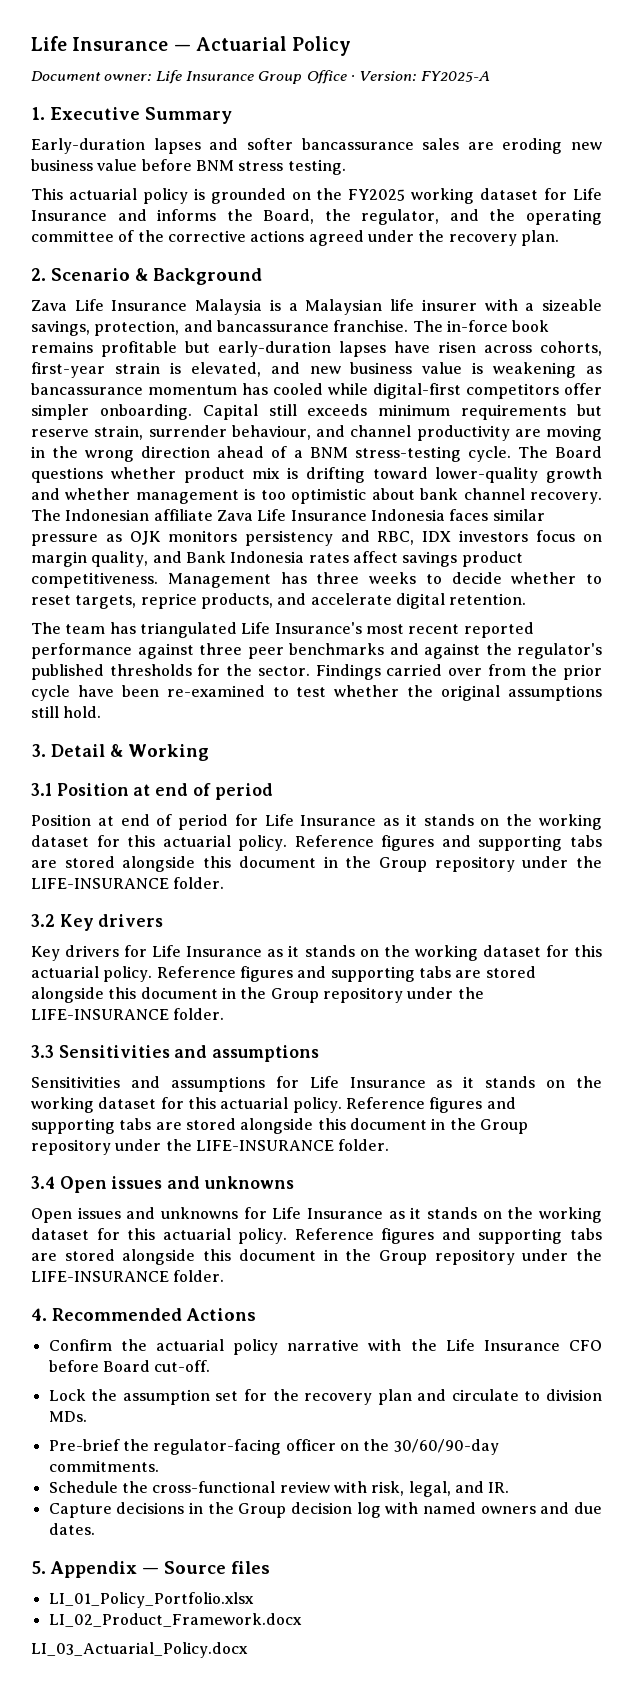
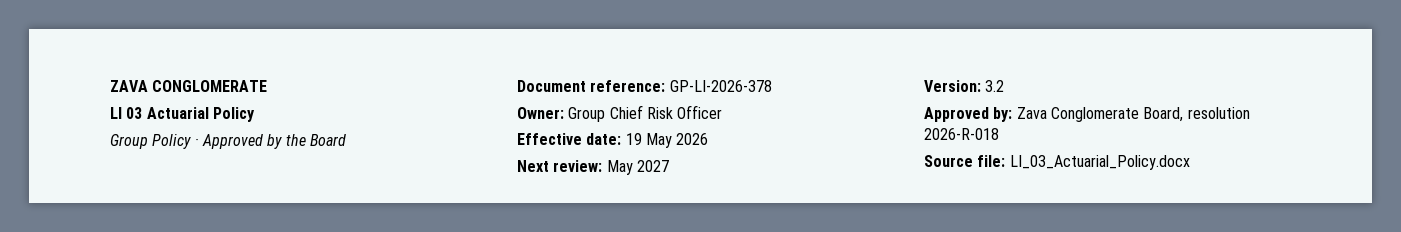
- Life Insurance — Actuarial Policy
- Document owner: Life Insurance Group Office · Version: FY2025-A
- 1. Executive Summary
- Early-duration lapses and softer bancassurance sales are eroding new business value before BNM stress testing.
- This actuarial policy is grounded on the FY2025 working dataset for Life Insurance and informs the Board, the regulator, and the operating committee of the corrective actions agreed under the recovery plan.
- 2. Scenario & Background
- Zava Life Insurance Malaysia is a Malaysian life insurer with a sizeable savings, protection, and bancassurance franchise. The in-force book remains profitable but early-duration lapses have risen across cohorts, first-year strain is elevated, and new business value is weakening as bancassurance momentum has cooled while digital-first competitors offer simpler onboarding. Capital still exceeds minimum requirements but reserve strain, surrender behaviour, and channel productivity are moving in the wrong direction ahead of a BNM stress-testing cycle. The Board questions whether product mix is drifting toward lower-quality growth and whether management is too optimistic about bank channel recovery. The Indonesian affiliate Zava Life Insurance Indonesia faces similar pressure as OJK monitors persistency and RBC, IDX investors focus on margin quality, and Bank Indonesia rates affect savings product competitiveness. Management has three weeks to decide whether to reset targets, reprice products, and accelerate digital retention.
- The team has triangulated Life Insurance's most recent reported performance against three peer benchmarks and against the regulator's published thresholds for the sector. Findings carried over from the prior cycle have been re-examined to test whether the original assumptions still hold.
- 3. Detail & Working
- 3.1 Position at end of period
- Position at end of period for Life Insurance as it stands on the working dataset for this actuarial policy. Reference figures and supporting tabs are stored alongside this document in the Group repository under the LIFE-INSURANCE folder.
- 3.2 Key drivers
- Key drivers for Life Insurance as it stands on the working dataset for this actuarial policy. Reference figures and supporting tabs are stored alongside this document in the Group repository under the LIFE-INSURANCE folder.
- 3.3 Sensitivities and assumptions
- Sensitivities and assumptions for Life Insurance as it stands on the working dataset for this actuarial policy. Reference figures and supporting tabs are stored alongside this document in the Group repository under the LIFE-INSURANCE folder.
- 3.4 Open issues and unknowns
- Open issues and unknowns for Life Insurance as it stands on the working dataset for this actuarial policy. Reference figures and supporting tabs are stored alongside this document in the Group repository under the LIFE-INSURANCE folder.
- 4. Recommended Actions
- Confirm the actuarial policy narrative with the Life Insurance CFO before Board cut-off.
- Lock the assumption set for the recovery plan and circulate to division MDs.
- Pre-brief the regulator-facing officer on the 30/60/90-day commitments.
- Schedule the cross-functional review with risk, legal, and IR.
- Capture decisions in the Group decision log with named owners and due dates.
- 5. Appendix — Source files
- LI_01_Policy_Portfolio.xlsx
- LI_02_Product_Framework.docx
- LI_03_Actuarial_Policy.docx
+ ZAVA CONGLOMERATE
+ LI 03 Actuarial Policy
+ Group Policy · Approved by the Board
+ Document reference: GP-LI-2026-378
+ Owner: Group Chief Risk Officer
+ Effective date: 19 May 2026
+ Next review: May 2027
+ Version: 3.2
+ Approved by: Zava Conglomerate Board, resolution 2026-R-018
+ Source file: LI_03_Actuarial_Policy.docx

